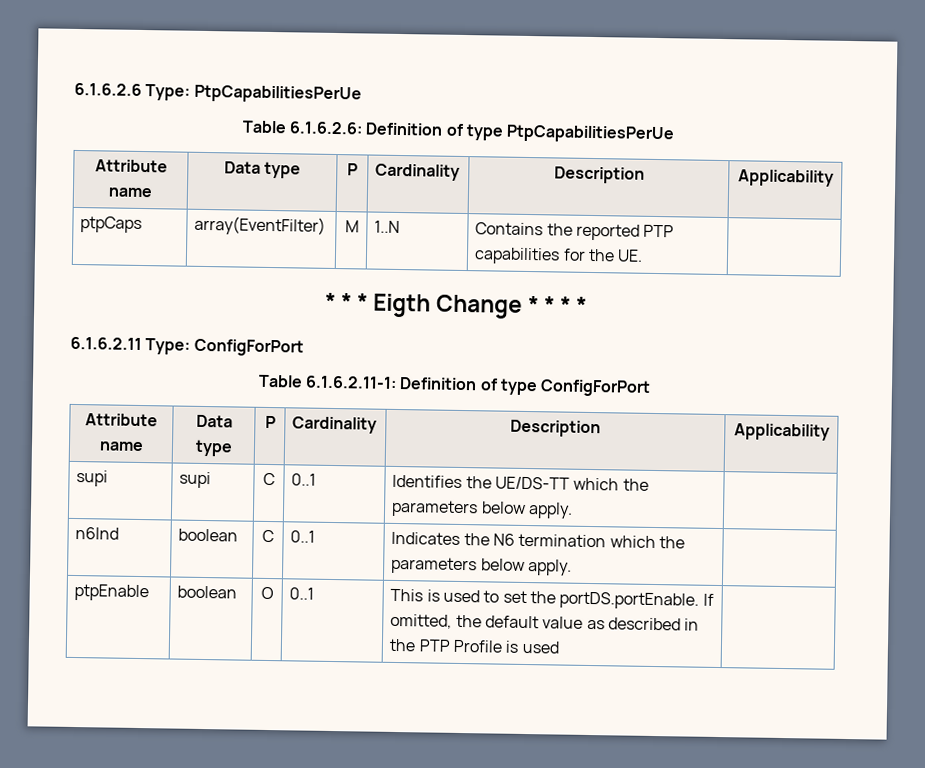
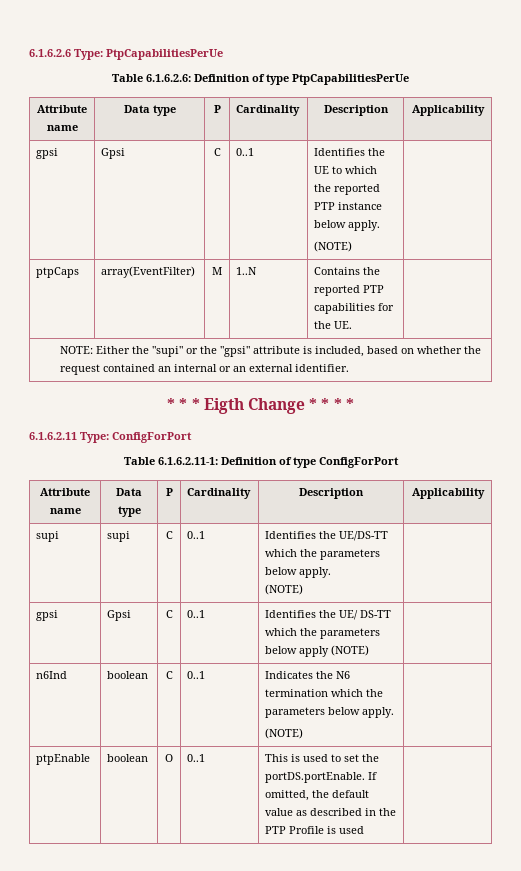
+ gpsi | Gpsi | C | 0..1 | Identifies the UE to which the reported PTP instance below apply.
+ (NOTE) |
+ NOTE: Either the "supi" or the "gpsi" attribute is included, based on whether the request contained an internal or an external identifier.
- supi | supi | C | 0..1 | Identifies the UE/DS-TT which the parameters below apply. |
+ supi | supi | C | 0..1 | Identifies the UE/DS-TT which the parameters below apply.
+ (NOTE) |
+ gpsi | Gpsi | C | 0..1 | Identifies the UE/ DS-TT which the parameters below apply (NOTE) |
- n6Ind | boolean | C | 0..1 | Indicates the N6 termination which the parameters below apply. |
+ n6Ind | boolean | C | 0..1 | Indicates the N6 termination which the parameters below apply.
+ (NOTE) |

